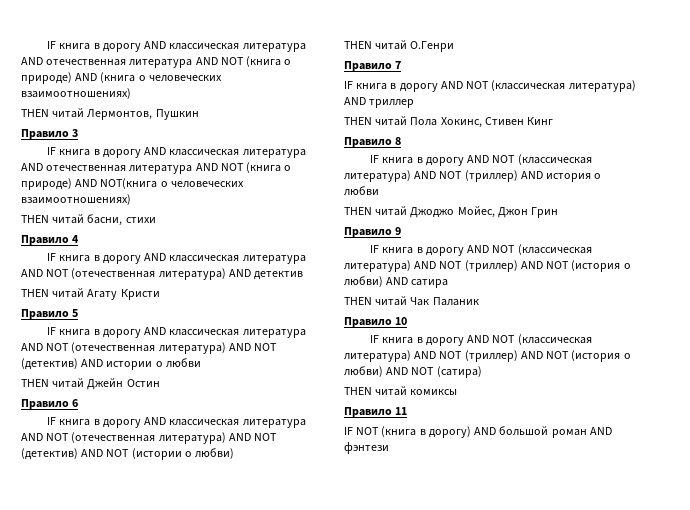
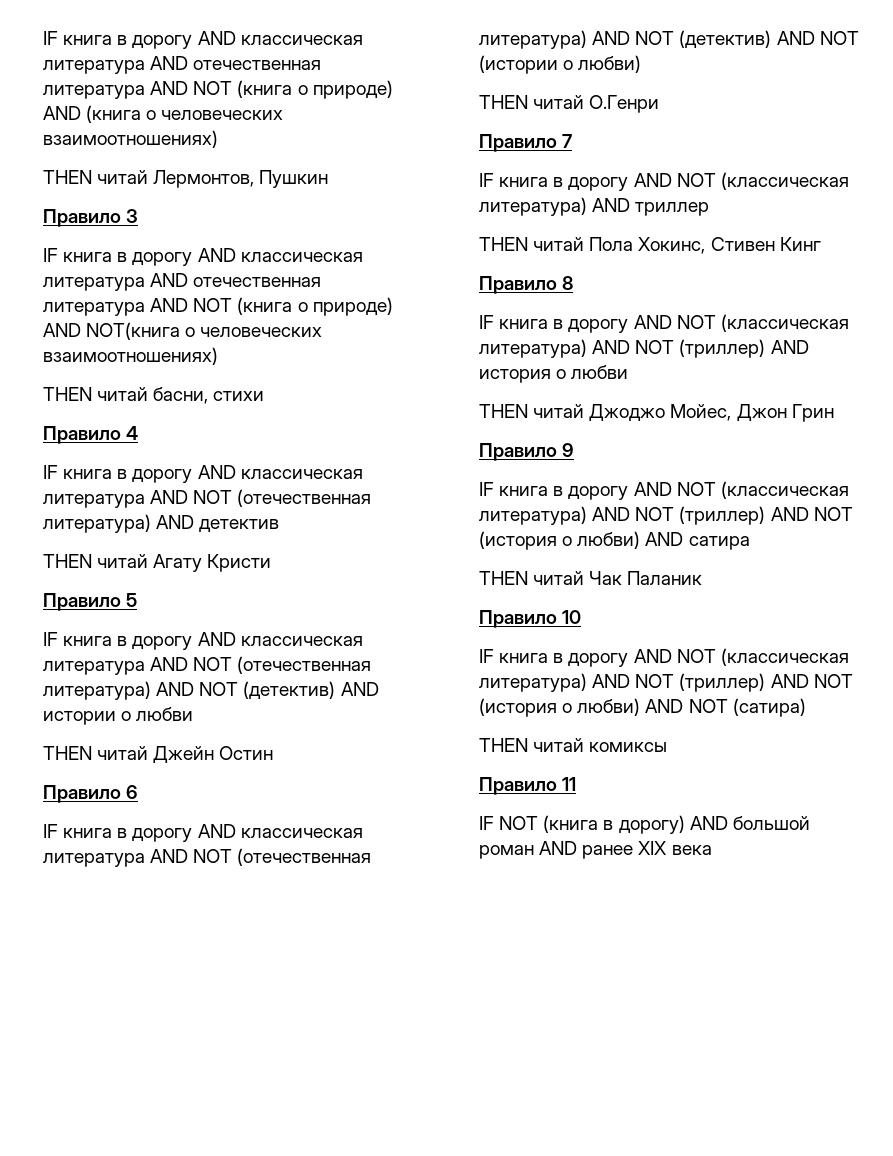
- IF NOT (книга в дорогу) AND большой роман AND фэнтези
+ IF NOT (книга в дорогу) AND большой роман AND ранее XIX века

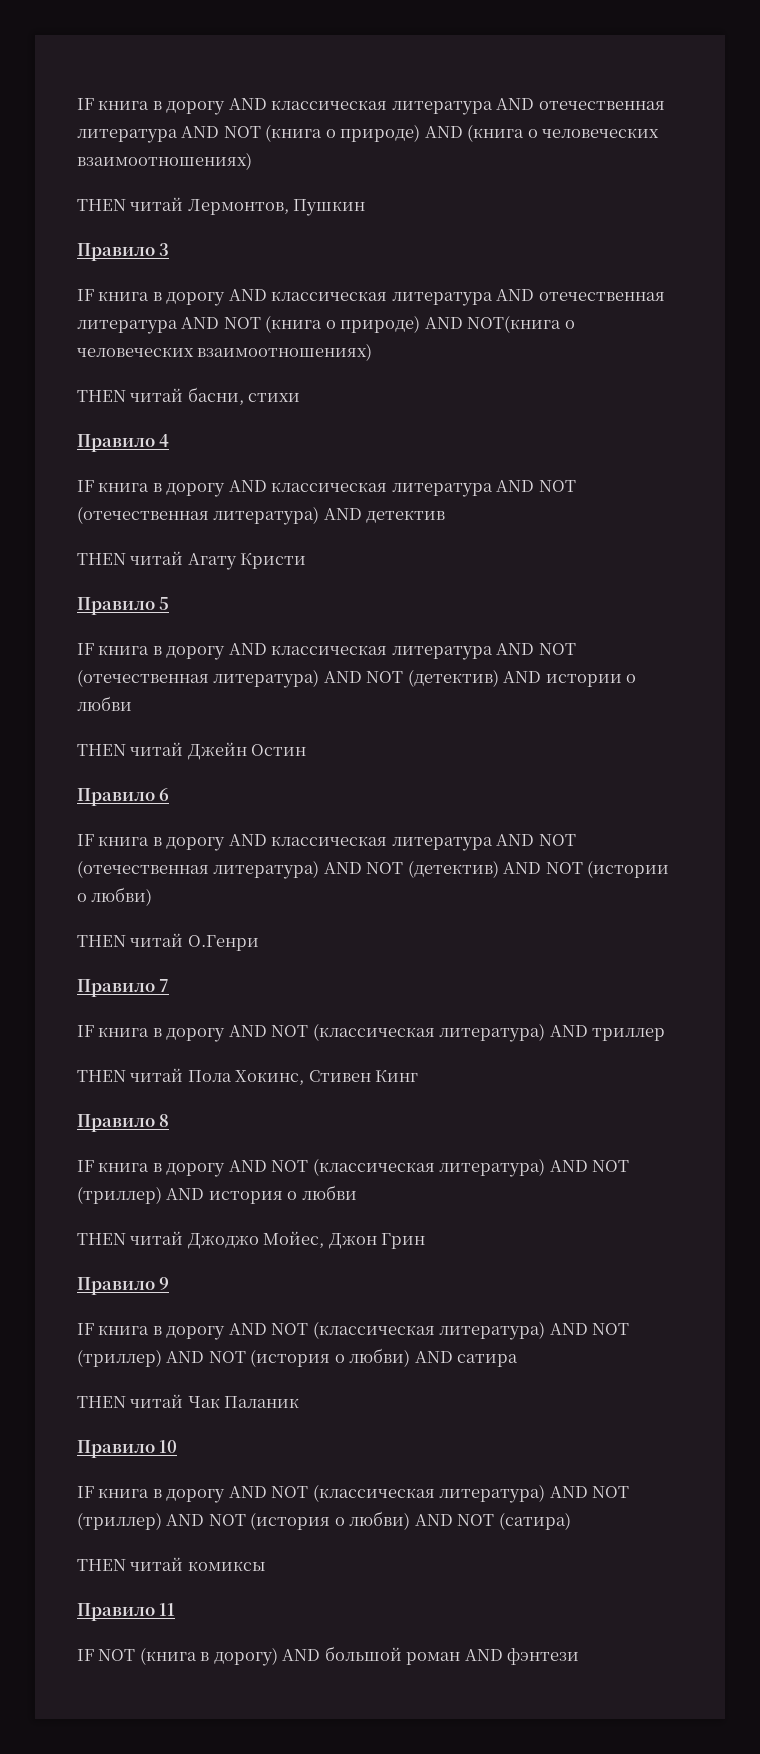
- IF NOT (книга в дорогу) AND большой роман AND ранее XIX века
+ IF NOT (книга в дорогу) AND большой роман AND фэнтези

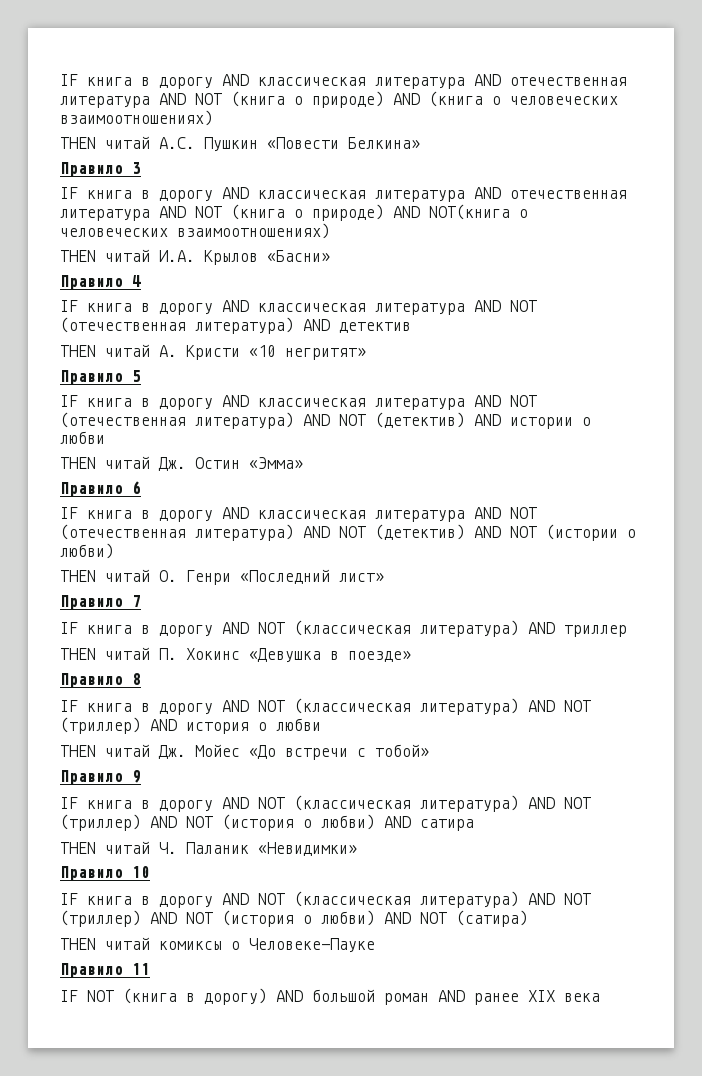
- THEN читай Лермонтов, Пушкин
+ THEN читай А.С. Пушкин «Повести Белкина»
- THEN читай басни, стихи
+ THEN читай И.А. Крылов «Басни»
- THEN читай Агату Кристи
+ THEN читай А. Кристи «10 негритят»
- THEN читай Джейн Остин
+ THEN читай Дж. Остин «Эмма»
- THEN читай О.Генри
+ THEN читай О. Генри «Последний лист»
- THEN читай Пола Хокинс, Стивен Кинг
+ THEN читай П. Хокинс «Девушка в поезде»
- THEN читай Джоджо Мойес, Джон Грин
+ THEN читай Дж. Мойес «До встречи с тобой»
- THEN читай Чак Паланик
+ THEN читай Ч. Паланик «Невидимки»
- THEN читай комиксы
+ THEN читай комиксы о Человеке-Пауке
- IF NOT (книга в дорогу) AND большой роман AND фэнтези
+ IF NOT (книга в дорогу) AND большой роман AND ранее XIX века

